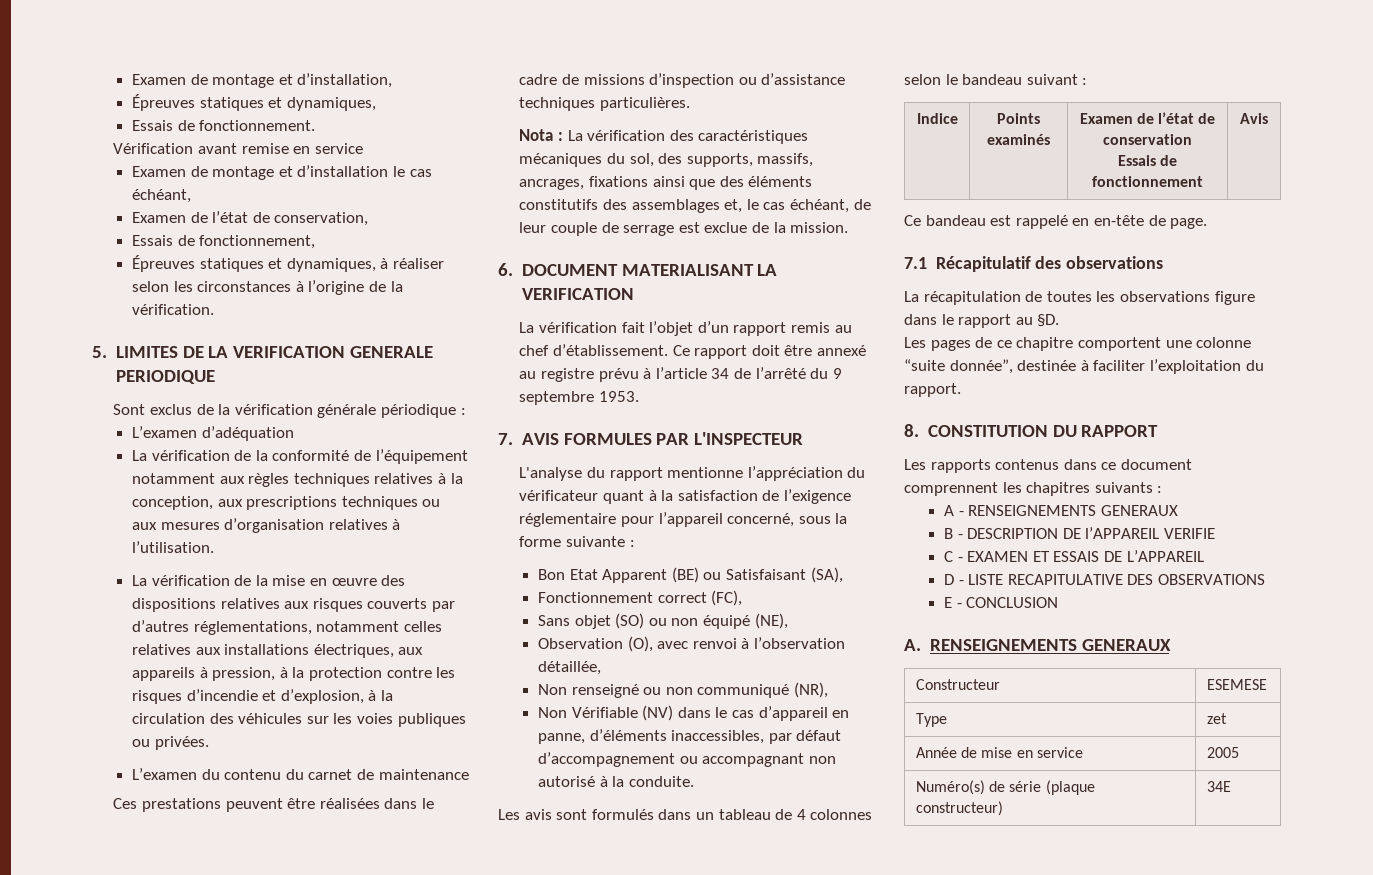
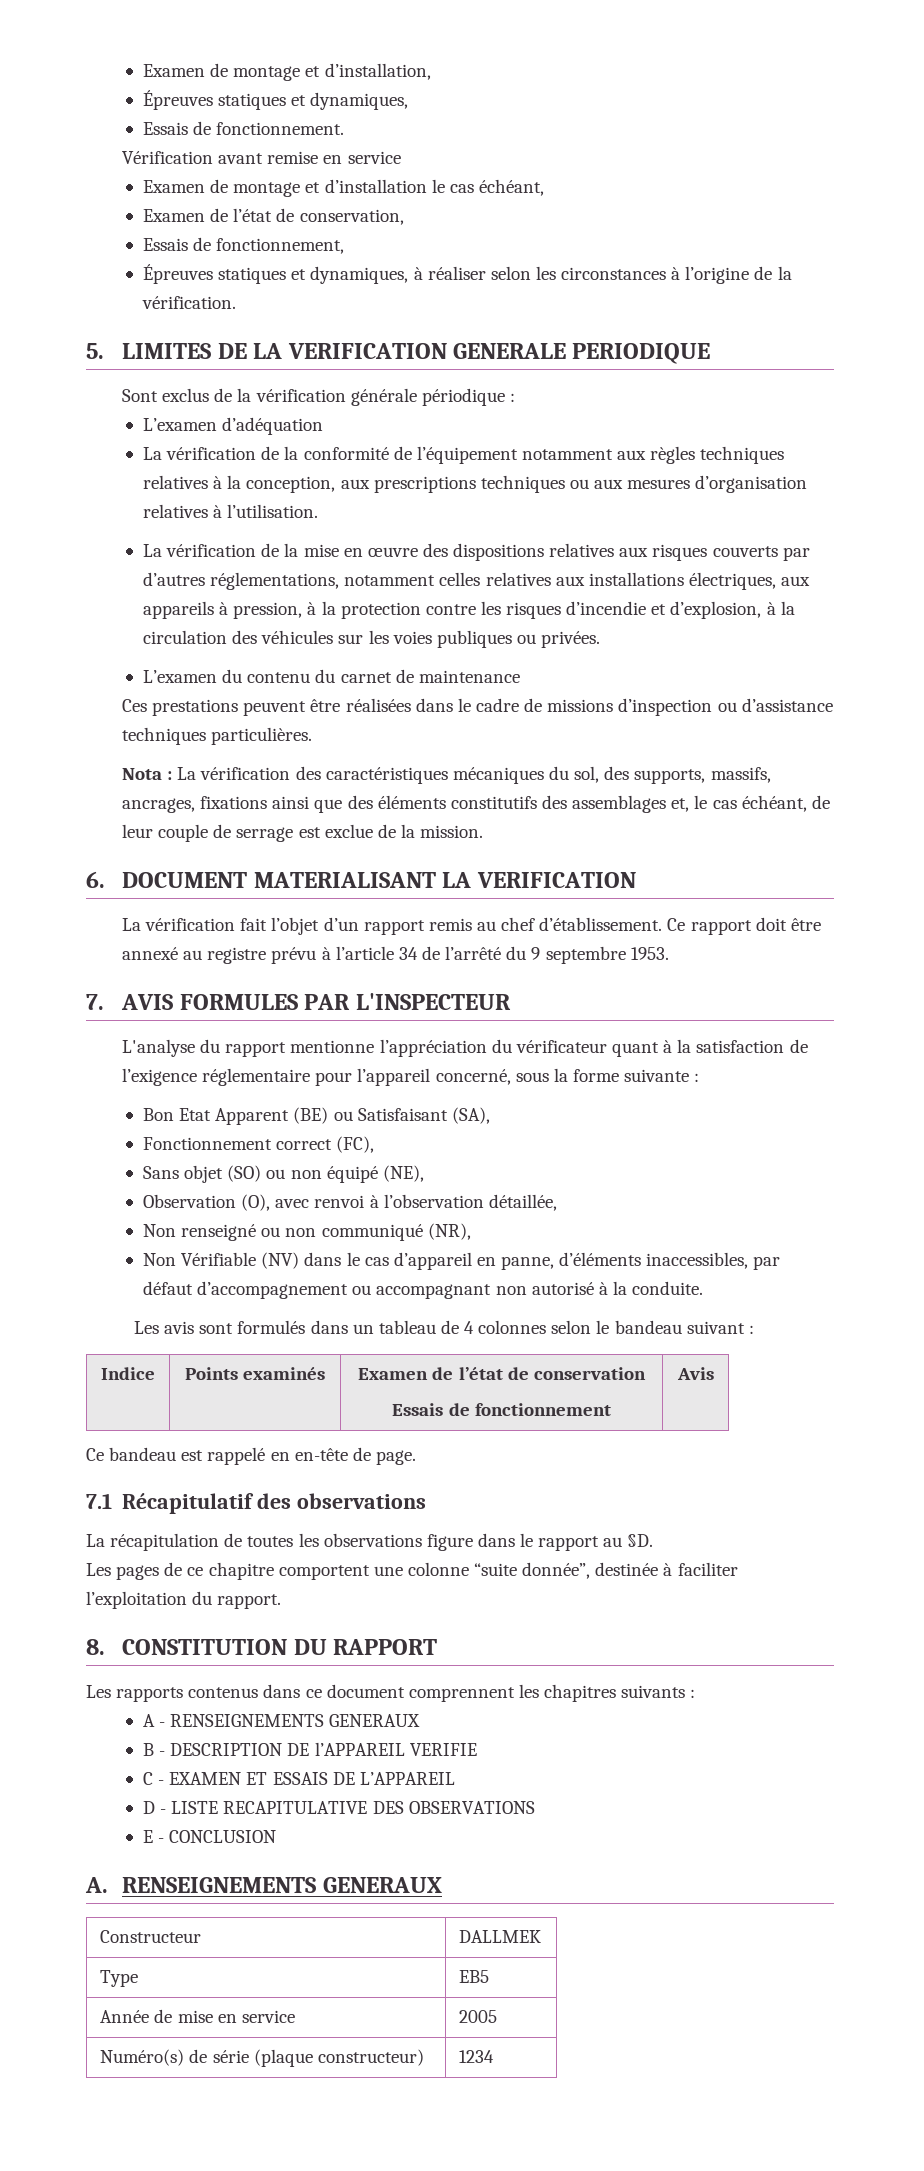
- Constructeur | ESEMESE
+ Constructeur | DALLMEK
- Type | zet
+ Type | EB5
- Numéro(s) de série (plaque constructeur) | 34E
+ Numéro(s) de série (plaque constructeur) | 1234

